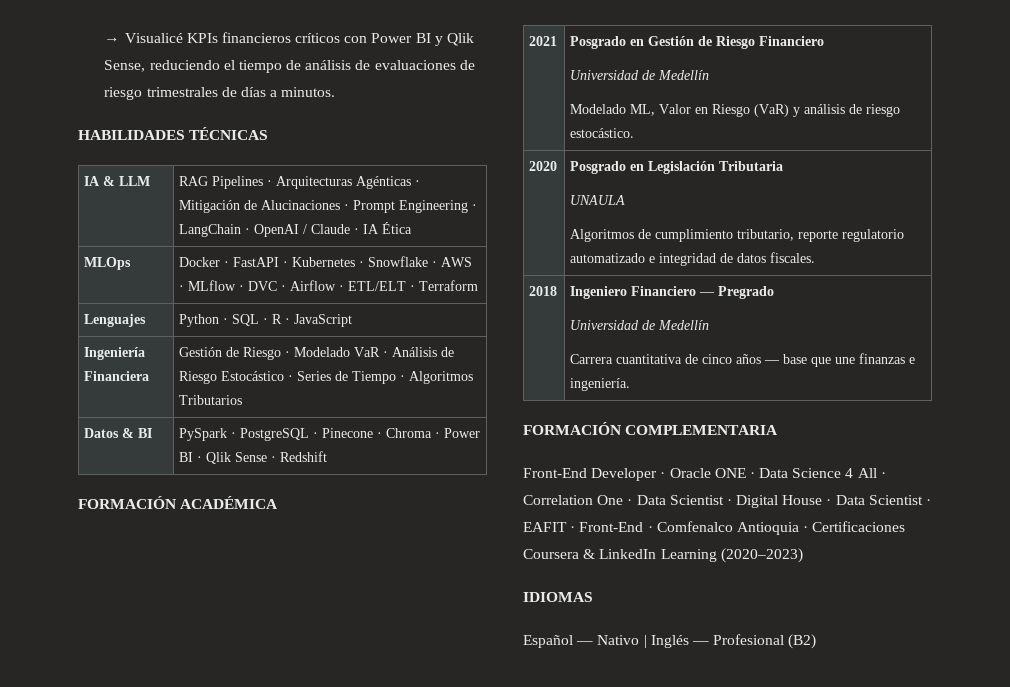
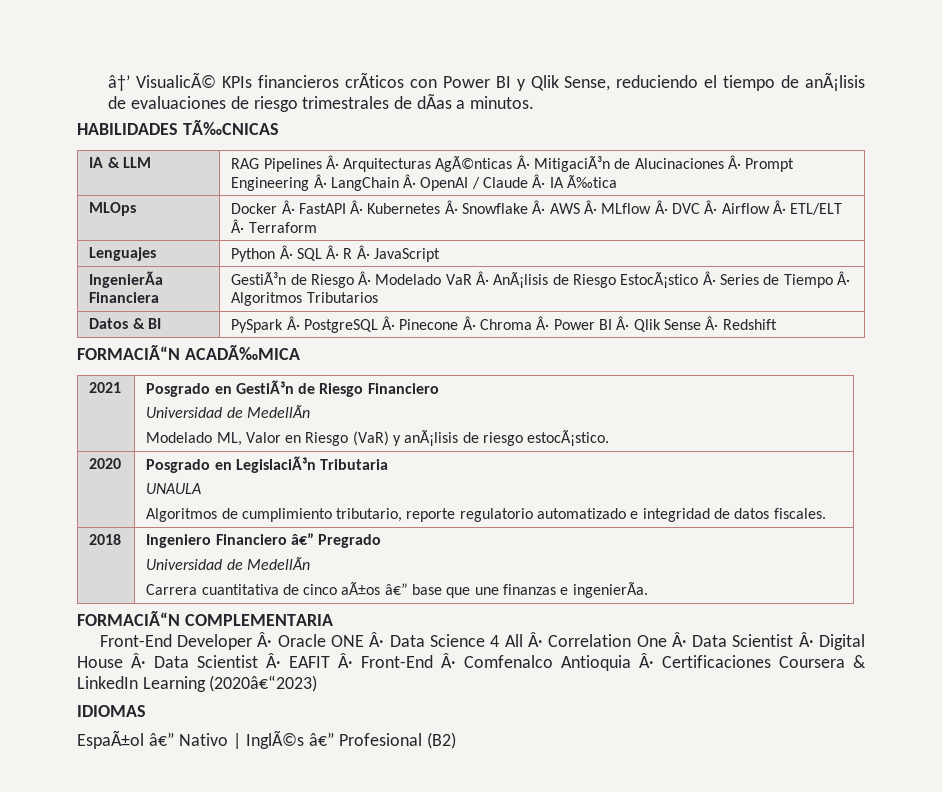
- → Visualicé KPIs financieros críticos con Power BI y Qlik Sense, reduciendo el tiempo de análisis de evaluaciones de riesgo trimestrales de días a minutos.
+ â†’ VisualicÃ© KPIs financieros crÃticos con Power BI y Qlik Sense, reduciendo el tiempo de anÃ¡lisis de evaluaciones de riesgo trimestrales de dÃas a minutos.
- HABILIDADES TÉCNICAS
+ HABILIDADES TÃ‰CNICAS
- IA & LLM | RAG Pipelines · Arquitecturas Agénticas · Mitigación de Alucinaciones · Prompt Engineering · LangChain · OpenAI / Claude · IA Ética
- MLOps | Docker · FastAPI · Kubernetes · Snowflake · AWS · MLflow · DVC · Airflow · ETL/ELT · Terraform
- Lenguajes | Python · SQL · R · JavaScript
+ IA & LLM | RAG Pipelines Â· Arquitecturas AgÃ©nticas Â· MitigaciÃ³n de Alucinaciones Â· Prompt Engineering Â· LangChain Â· OpenAI / Claude Â· IA Ã‰tica
+ MLOps | Docker Â· FastAPI Â· Kubernetes Â· Snowflake Â· AWS Â· MLflow Â· DVC Â· Airflow Â· ETL/ELT Â· Terraform
+ Lenguajes | Python Â· SQL Â· R Â· JavaScript
- Ingeniería Financiera | Gestión de Riesgo · Modelado VaR · Análisis de Riesgo Estocástico · Series de Tiempo · Algoritmos Tributarios
+ IngenierÃa Financiera | GestiÃ³n de Riesgo Â· Modelado VaR Â· AnÃ¡lisis de Riesgo EstocÃ¡stico Â· Series de Tiempo Â· Algoritmos Tributarios
- Datos & BI | PySpark · PostgreSQL · Pinecone · Chroma · Power BI · Qlik Sense · Redshift
+ Datos & BI | PySpark Â· PostgreSQL Â· Pinecone Â· Chroma Â· Power BI Â· Qlik Sense Â· Redshift
- FORMACIÓN ACADÉMICA
+ FORMACIÃ“N ACADÃ‰MICA
- 2021 | Posgrado en Gestión de Riesgo Financiero
- Universidad de Medellín
- Modelado ML, Valor en Riesgo (VaR) y análisis de riesgo estocástico.
+ 2021 | Posgrado en GestiÃ³n de Riesgo Financiero
+ Universidad de MedellÃn
+ Modelado ML, Valor en Riesgo (VaR) y anÃ¡lisis de riesgo estocÃ¡stico.
- 2020 | Posgrado en Legislación Tributaria
+ 2020 | Posgrado en LegislaciÃ³n Tributaria
- 2018 | Ingeniero Financiero — Pregrado
- Universidad de Medellín
- Carrera cuantitativa de cinco años — base que une finanzas e ingeniería.
- FORMACIÓN COMPLEMENTARIA
+ 2018 | Ingeniero Financiero â€” Pregrado
+ Universidad de MedellÃn
+ Carrera cuantitativa de cinco aÃ±os â€” base que une finanzas e ingenierÃa.
+ FORMACIÃ“N COMPLEMENTARIA
- Front-End Developer · Oracle ONE · Data Science 4 All · Correlation One · Data Scientist · Digital House · Data Scientist · EAFIT · Front-End · Comfenalco Antioquia · Certificaciones Coursera & LinkedIn Learning (2020–2023)
+ Front-End Developer Â· Oracle ONE Â· Data Science 4 All Â· Correlation One Â· Data Scientist Â· Digital House Â· Data Scientist Â· EAFIT Â· Front-End Â· Comfenalco Antioquia Â· Certificaciones Coursera & LinkedIn Learning (2020â€“2023)
- Español — Nativo | Inglés — Profesional (B2)
+ EspaÃ±ol â€” Nativo | InglÃ©s â€” Profesional (B2)

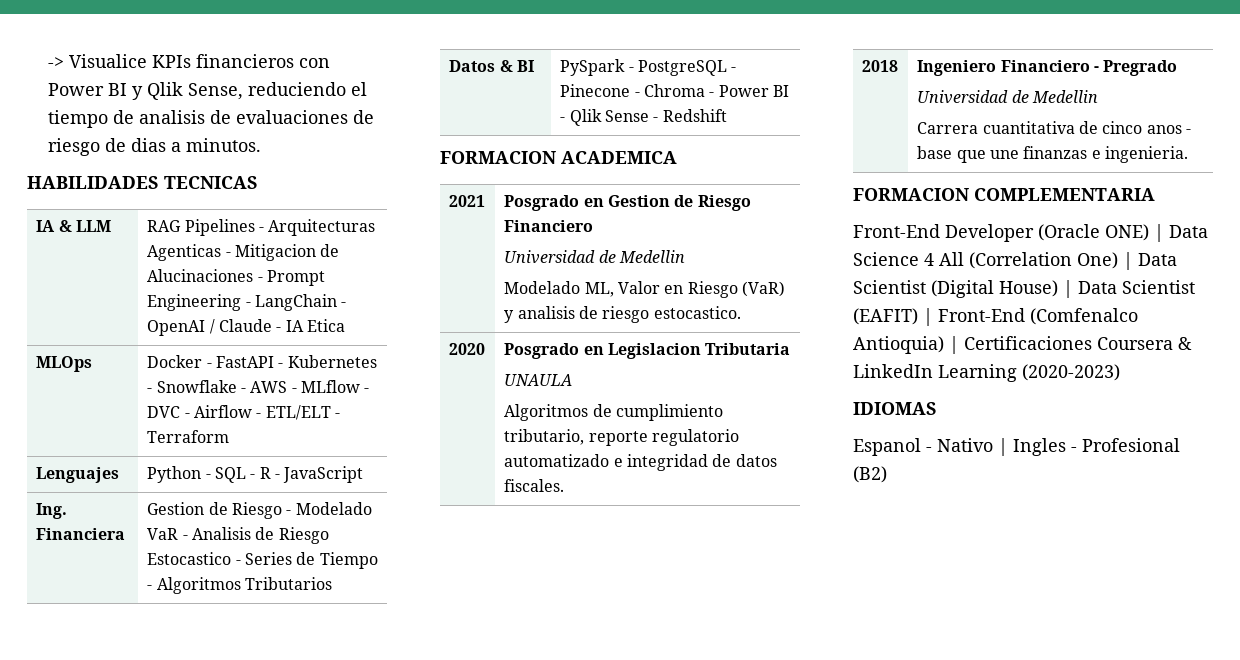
- â†’ VisualicÃ© KPIs financieros crÃticos con Power BI y Qlik Sense, reduciendo el tiempo de anÃ¡lisis de evaluaciones de riesgo trimestrales de dÃas a minutos.
+ -> Visualice KPIs financieros con Power BI y Qlik Sense, reduciendo el tiempo de analisis de evaluaciones de riesgo de dias a minutos.
- HABILIDADES TÃ‰CNICAS
+ HABILIDADES TECNICAS
- IA & LLM | RAG Pipelines Â· Arquitecturas AgÃ©nticas Â· MitigaciÃ³n de Alucinaciones Â· Prompt Engineering Â· LangChain Â· OpenAI / Claude Â· IA Ã‰tica
- MLOps | Docker Â· FastAPI Â· Kubernetes Â· Snowflake Â· AWS Â· MLflow Â· DVC Â· Airflow Â· ETL/ELT Â· Terraform
- Lenguajes | Python Â· SQL Â· R Â· JavaScript
+ IA & LLM | RAG Pipelines - Arquitecturas Agenticas - Mitigacion de Alucinaciones - Prompt Engineering - LangChain - OpenAI / Claude - IA Etica
+ MLOps | Docker - FastAPI - Kubernetes - Snowflake - AWS - MLflow - DVC - Airflow - ETL/ELT - Terraform
+ Lenguajes | Python - SQL - R - JavaScript
- IngenierÃa Financiera | GestiÃ³n de Riesgo Â· Modelado VaR Â· AnÃ¡lisis de Riesgo EstocÃ¡stico Â· Series de Tiempo Â· Algoritmos Tributarios
+ Ing. Financiera | Gestion de Riesgo - Modelado VaR - Analisis de Riesgo Estocastico - Series de Tiempo - Algoritmos Tributarios
- Datos & BI | PySpark Â· PostgreSQL Â· Pinecone Â· Chroma Â· Power BI Â· Qlik Sense Â· Redshift
+ Datos & BI | PySpark - PostgreSQL - Pinecone - Chroma - Power BI - Qlik Sense - Redshift
- FORMACIÃ“N ACADÃ‰MICA
+ FORMACION ACADEMICA
- 2021 | Posgrado en GestiÃ³n de Riesgo Financiero
- Universidad de MedellÃn
- Modelado ML, Valor en Riesgo (VaR) y anÃ¡lisis de riesgo estocÃ¡stico.
+ 2021 | Posgrado en Gestion de Riesgo Financiero
+ Universidad de Medellin
+ Modelado ML, Valor en Riesgo (VaR) y analisis de riesgo estocastico.
- 2020 | Posgrado en LegislaciÃ³n Tributaria
+ 2020 | Posgrado en Legislacion Tributaria
- 2018 | Ingeniero Financiero â€” Pregrado
- Universidad de MedellÃn
- Carrera cuantitativa de cinco aÃ±os â€” base que une finanzas e ingenierÃa.
- FORMACIÃ“N COMPLEMENTARIA
+ 2018 | Ingeniero Financiero - Pregrado
+ Universidad de Medellin
+ Carrera cuantitativa de cinco anos - base que une finanzas e ingenieria.
+ FORMACION COMPLEMENTARIA
- Front-End Developer Â· Oracle ONE Â· Data Science 4 All Â· Correlation One Â· Data Scientist Â· Digital House Â· Data Scientist Â· EAFIT Â· Front-End Â· Comfenalco Antioquia Â· Certificaciones Coursera & LinkedIn Learning (2020â€“2023)
+ Front-End Developer (Oracle ONE) | Data Science 4 All (Correlation One) | Data Scientist (Digital House) | Data Scientist (EAFIT) | Front-End (Comfenalco Antioquia) | Certificaciones Coursera & LinkedIn Learning (2020-2023)
- EspaÃ±ol â€” Nativo | InglÃ©s â€” Profesional (B2)
+ Espanol - Nativo | Ingles - Profesional (B2)

